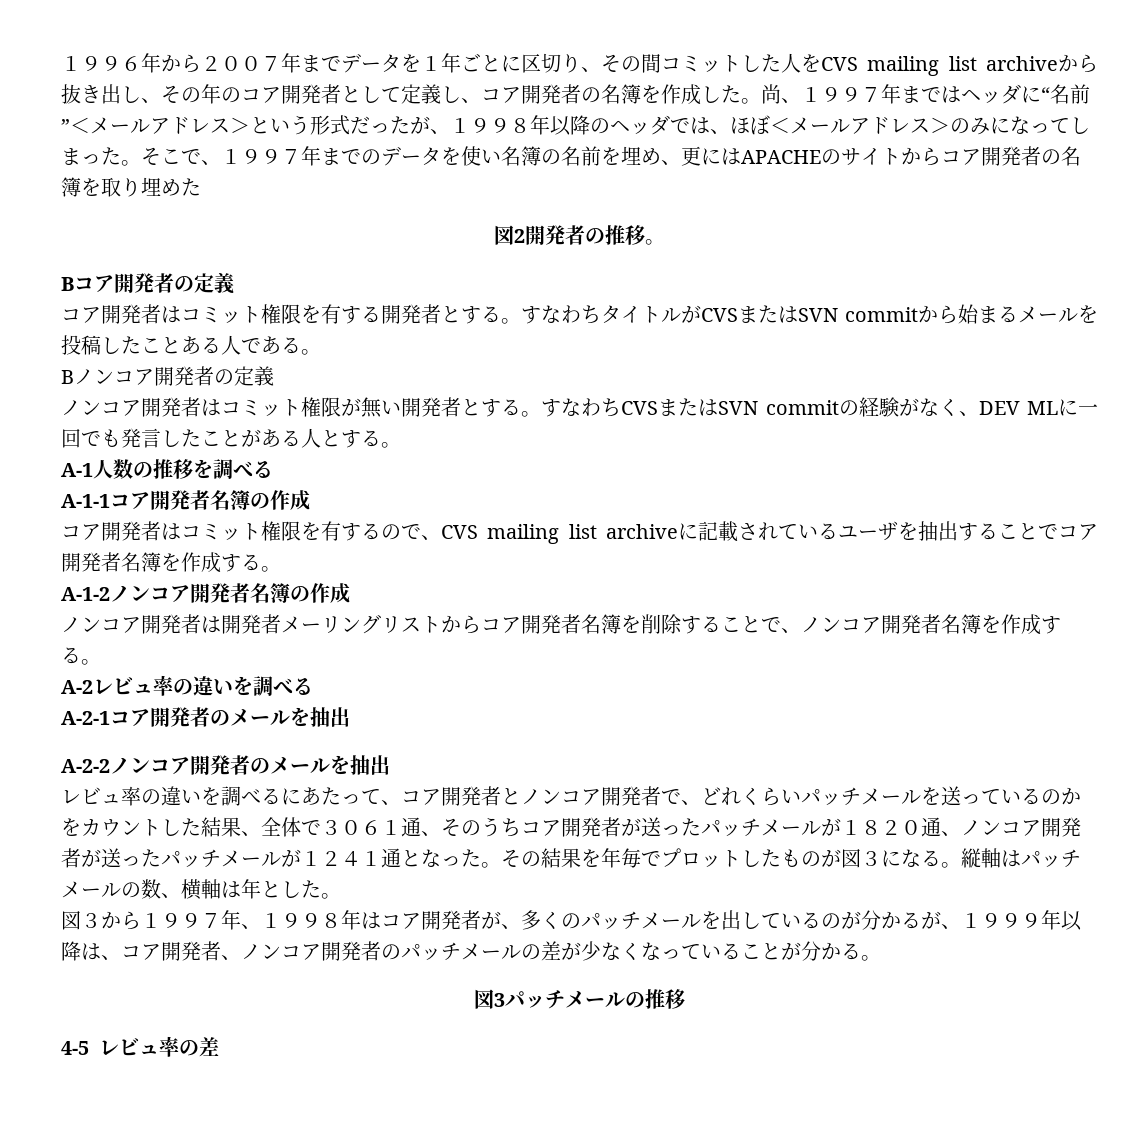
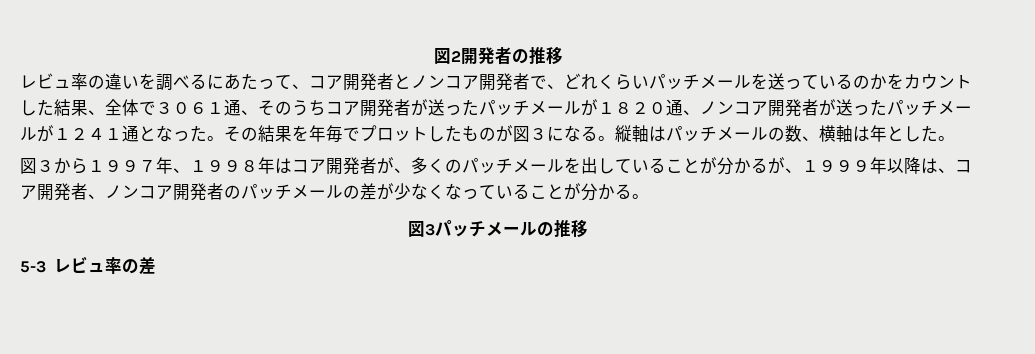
- １９９６年から２００７年までデータを１年ごとに区切り、その間コミットした人をCVS mailing list archiveから抜き出し、その年のコア開発者として定義し、コア開発者の名簿を作成した。尚、１９９７年まではヘッダに“名前”＜メールアドレス＞という形式だったが、１９９８年以降のヘッダでは、ほぼ＜メールアドレス＞のみになってしまった。そこで、１９９７年までのデータを使い名簿の名前を埋め、更にはAPACHEのサイトからコア開発者の名簿を取り埋めた
- 図2開発者の推移。
- Bコア開発者の定義
- コア開発者はコミット権限を有する開発者とする。すなわちタイトルがCVSまたはSVN commitから始まるメールを投稿したことある人である。
- Bノンコア開発者の定義
- ノンコア開発者はコミット権限が無い開発者とする。すなわちCVSまたはSVN commitの経験がなく、DEV MLに一回でも発言したことがある人とする。
- A-1人数の推移を調べる
- A-1-1コア開発者名簿の作成
- コア開発者はコミット権限を有するので、CVS mailing list archiveに記載されているユーザを抽出することでコア開発者名簿を作成する。
- A-1-2ノンコア開発者名簿の作成
- ノンコア開発者は開発者メーリングリストからコア開発者名簿を削除することで、ノンコア開発者名簿を作成する。
- A-2レビュ率の違いを調べる
- A-2-1コア開発者のメールを抽出
- A-2-2ノンコア開発者のメールを抽出
+ 図2開発者の推移
- 図３から１９９７年、１９９８年はコア開発者が、多くのパッチメールを出しているのが分かるが、１９９９年以降は、コア開発者、ノンコア開発者のパッチメールの差が少なくなっていることが分かる。
+ 図３から１９９７年、１９９８年はコア開発者が、多くのパッチメールを出していることが分かるが、１９９９年以降は、コア開発者、ノンコア開発者のパッチメールの差が少なくなっていることが分かる。
- 4-5レビュ率の差
+ 5-3レビュ率の差

